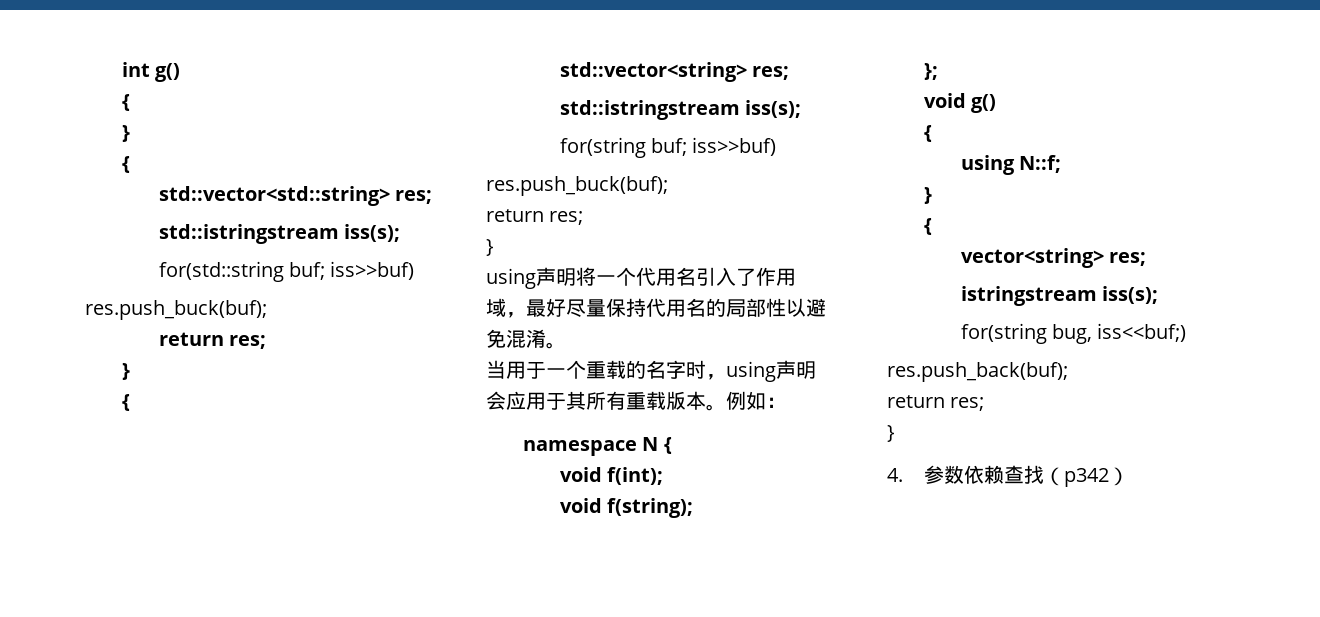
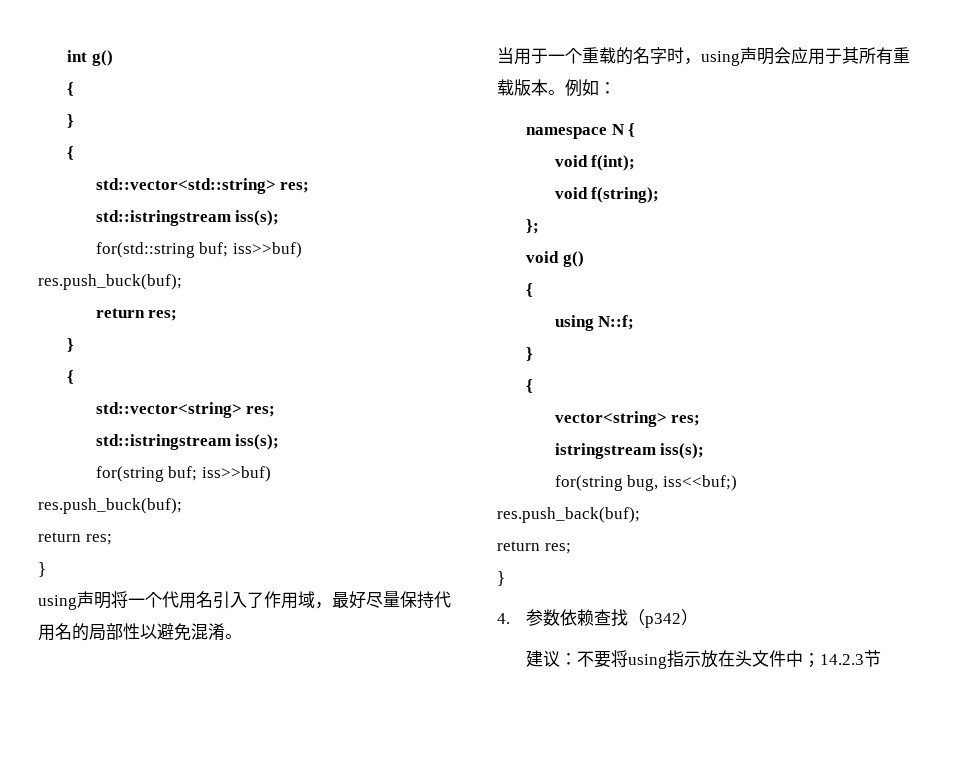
+ 建议：不要将using指示放在头文件中；14.2.3节

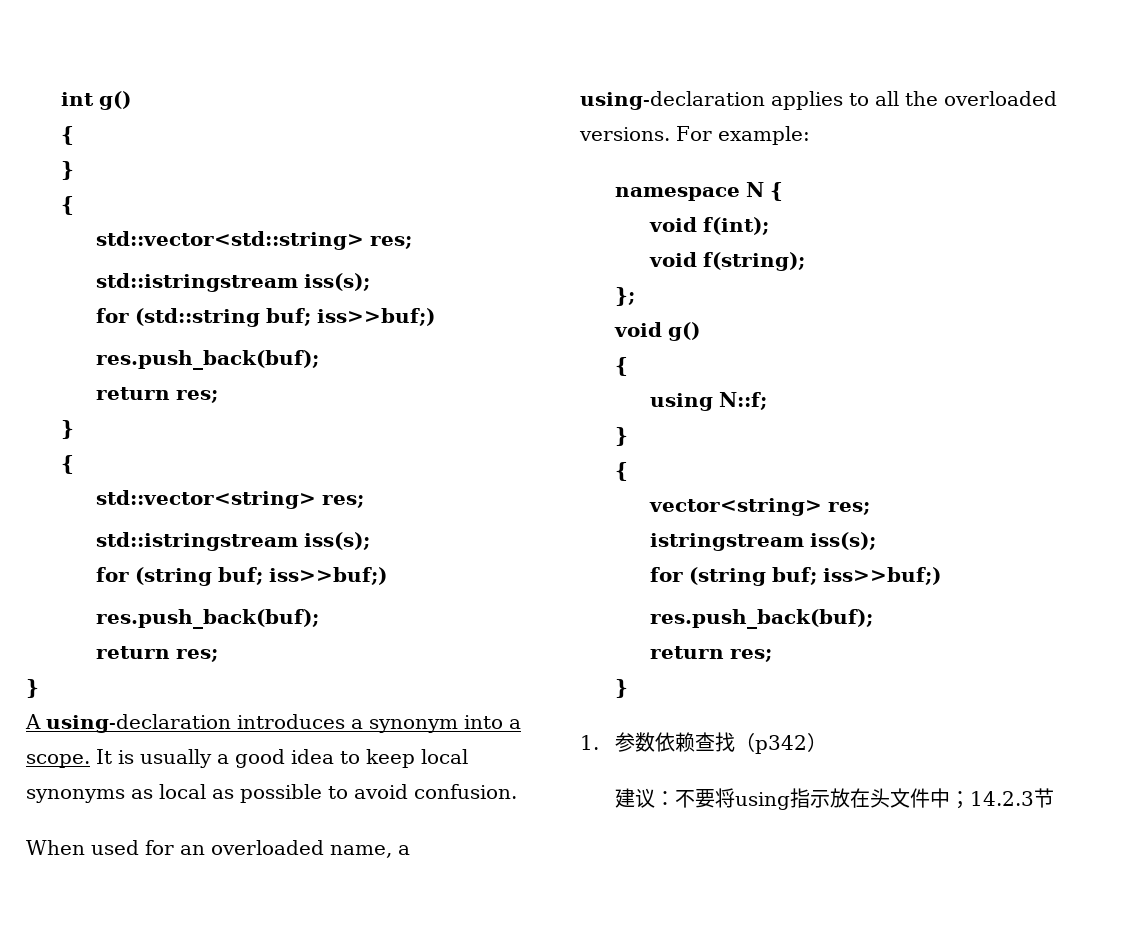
- for(std::string buf; iss>>buf)
- res.push_buck(buf);
+ for (std::string buf; iss>>buf;)
+ res.push_back(buf);
  std::vector<string> res;
  std::istringstream iss(s);
- for(string buf; iss>>buf)
- res.push_buck(buf);
+ for (string buf; iss>>buf;)
+ res.push_back(buf);
  return res;
  }
- using声明将一个代用名引入了作用域，最好尽量保持代用名的局部性以避免混淆。
- 当用于一个重载的名字时，using声明会应用于其所有重载版本。例如：
+ A using-declaration introduces a synonym into a scope. It is usually a good idea to keep local synonyms as local as possible to avoid confusion.
+ When used for an overloaded name, a using-declaration applies to all the overloaded versions. For example:
  istringstream iss(s);
- for(string bug, iss<<buf;)
+ for (string buf; iss>>buf;)
  res.push_back(buf);
  return res;
  }
- 4.参数依赖查找（p342）
+ 1.参数依赖查找（p342）

